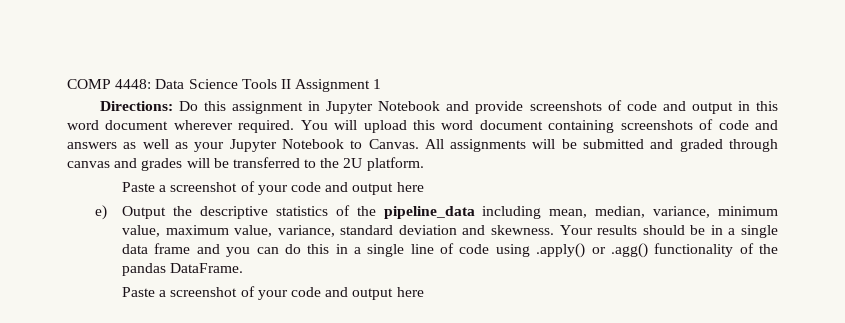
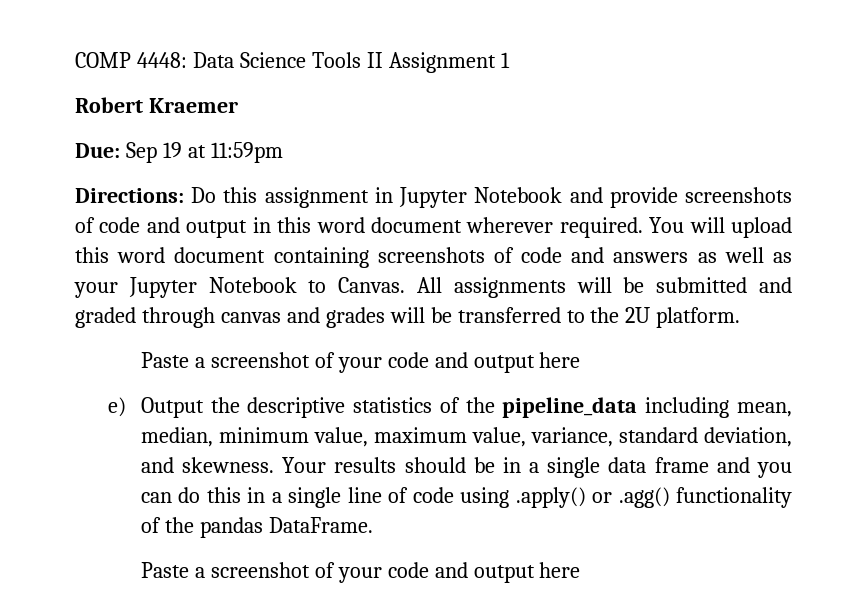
+ Robert Kraemer
+ Due: Sep 19 at 11:59pm
- e) Output the descriptive statistics of the pipeline_data including mean, median, variance, minimum value, maximum value, variance, standard deviation and skewness.
+ e) Output the descriptive statistics of the pipeline_data including mean, median, minimum value, maximum value, variance, standard deviation, and skewness.

